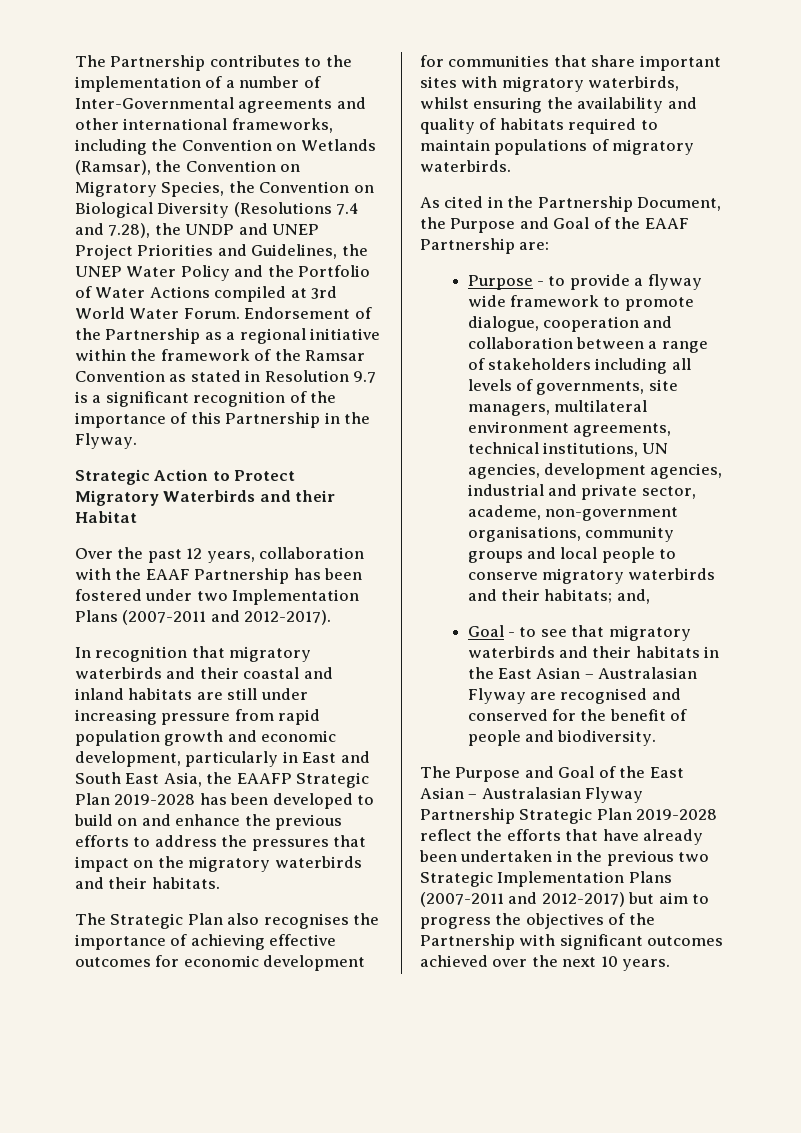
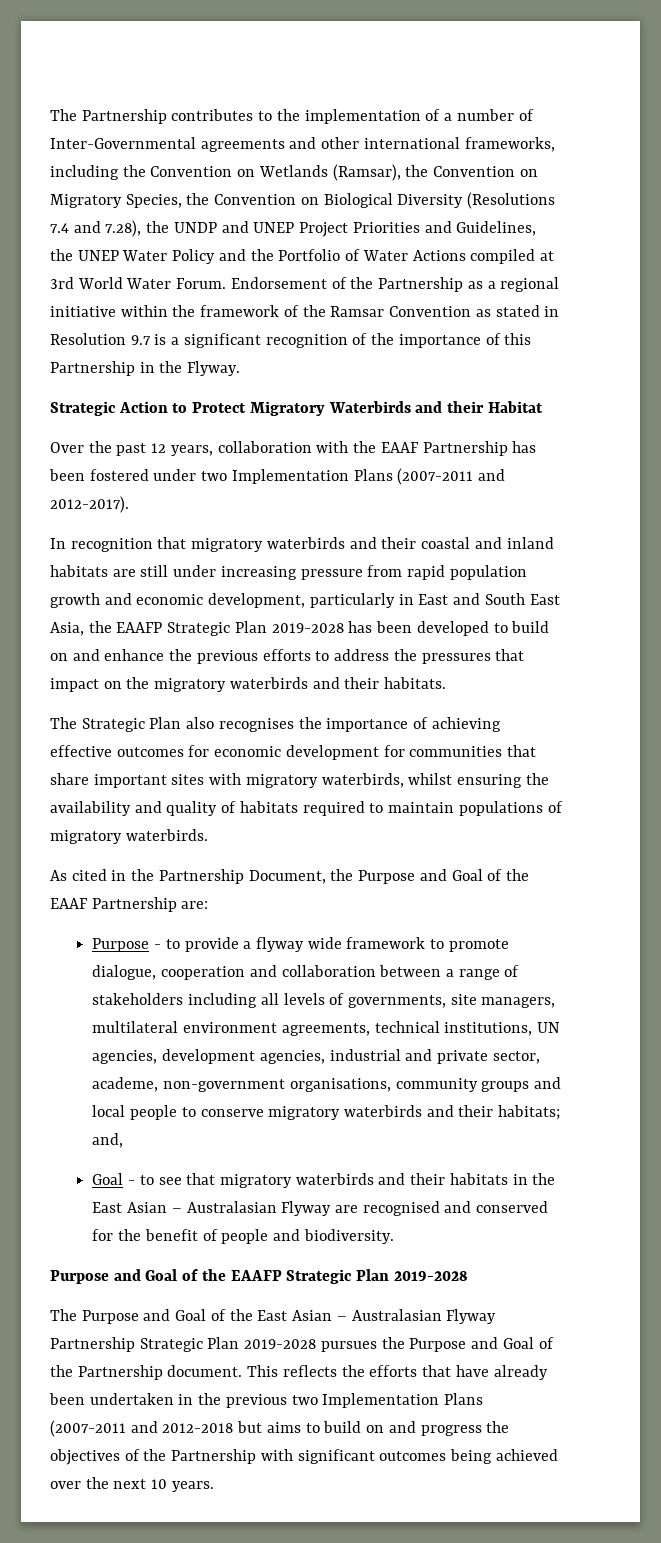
+ Purpose and Goal of the EAAFP Strategic Plan 2019-2028
- The Purpose and Goal of the East Asian – Australasian Flyway Partnership Strategic Plan 2019-2028 reflect the efforts that have already been undertaken in the previous two Strategic Implementation Plans (2007-2011 and 2012-2017) but aim to progress the objectives of the Partnership with significant outcomes achieved over the next 10 years.
+ The Purpose and Goal of the East Asian – Australasian Flyway Partnership Strategic Plan 2019-2028 pursues the Purpose and Goal of the Partnership document. This reflects the efforts that have already been undertaken in the previous two Implementation Plans (2007-2011 and 2012-2018 but aims to build on and progress the objectives of the Partnership with significant outcomes being achieved over the next 10 years.

